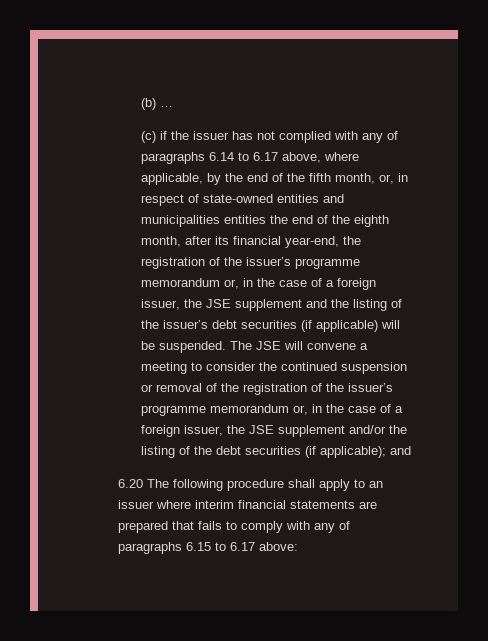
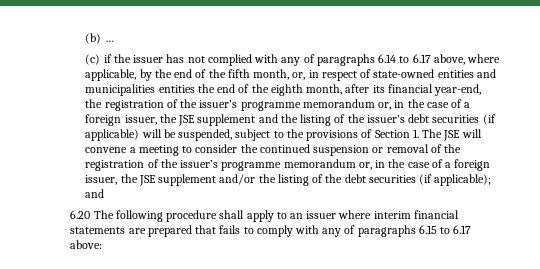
- (c) if the issuer has not complied with any of paragraphs 6.14 to 6.17 above, where applicable, by the end of the fifth month, or, in respect of state-owned entities and municipalities entities the end of the eighth month, after its financial year-end, the registration of the issuer’s programme memorandum or, in the case of a foreign issuer, the JSE supplement and the listing of the issuer’s debt securities (if applicable) will be suspended. The JSE will convene a meeting to consider the continued suspension or removal of the registration of the issuer’s programme memorandum or, in the case of a foreign issuer, the JSE supplement and/or the listing of the debt securities (if applicable);
+ (c) if the issuer has not complied with any of paragraphs 6.14 to 6.17 above, where applicable, by the end of the fifth month, or, in respect of state-owned entities and municipalities entities the end of the eighth month, after its financial year-end, the registration of the issuer’s programme memorandum or, in the case of a foreign issuer, the JSE supplement and the listing of the issuer’s debt securities (if applicable) will be suspended, subject to the provisions of Section 1. The JSE will convene a meeting to consider the continued suspension or removal of the registration of the issuer’s programme memorandum or, in the case of a foreign issuer, the JSE supplement and/or the listing of the debt securities (if applicable);

